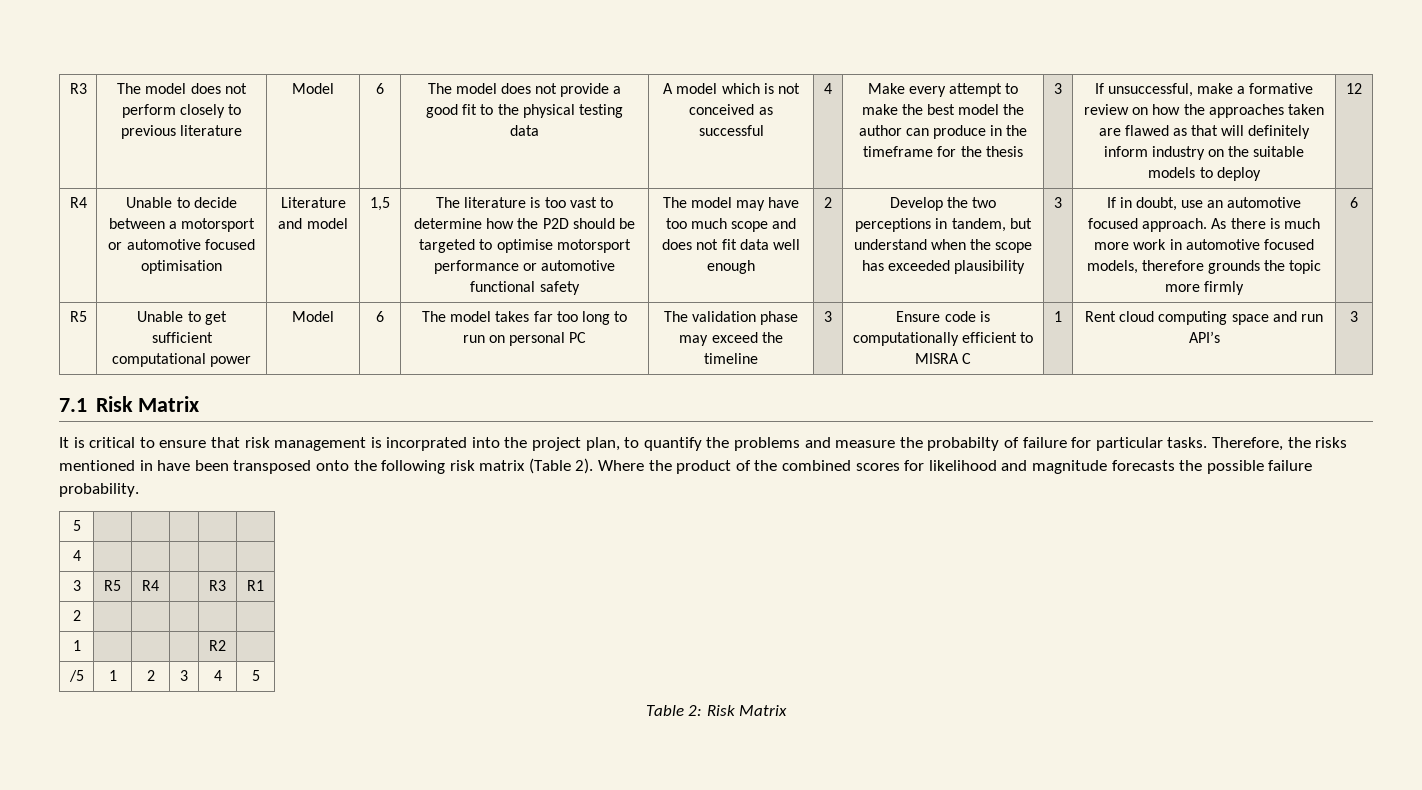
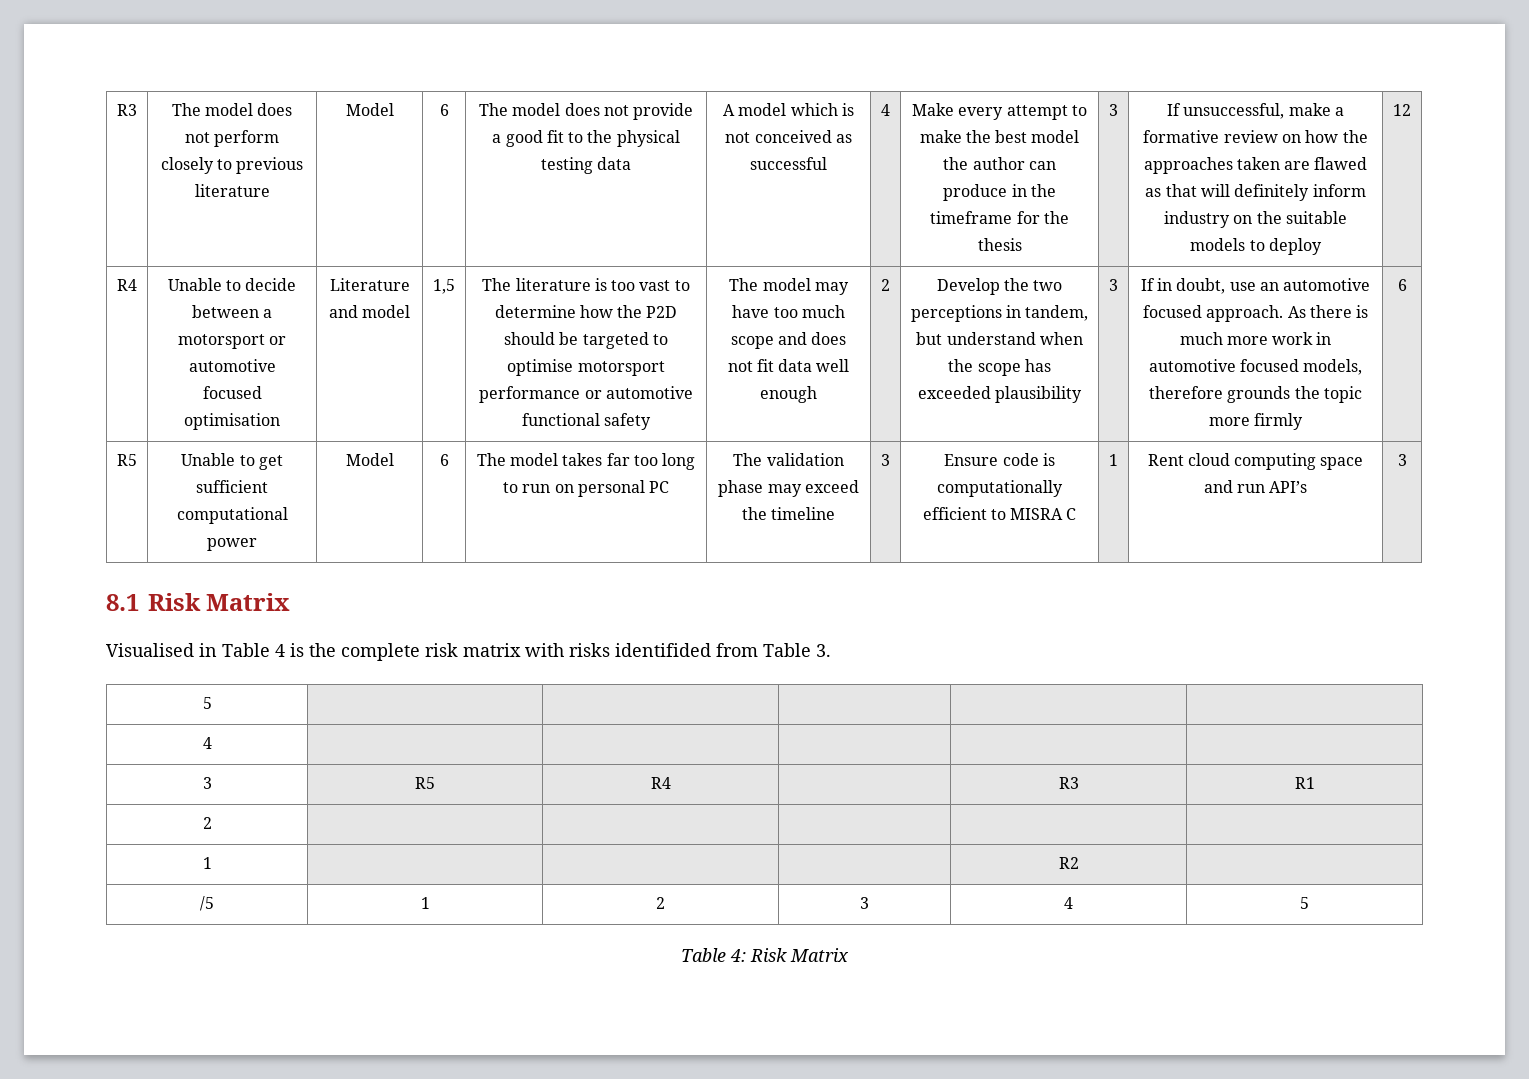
- 7.1 Risk Matrix
+ 8.1 Risk Matrix
- It is critical to ensure that risk management is incorprated into the project plan, to quantify the problems and measure the probabilty of failure for particular tasks. Therefore, the risks mentioned in have been transposed onto the following risk matrix (Table 2). Where the product of the combined scores for likelihood and magnitude forecasts the possible failure probability.
+ Visualised in Table 4 is the complete risk matrix with risks identifided from Table 3.
- Table 2: Risk Matrix
+ Table 4: Risk Matrix

